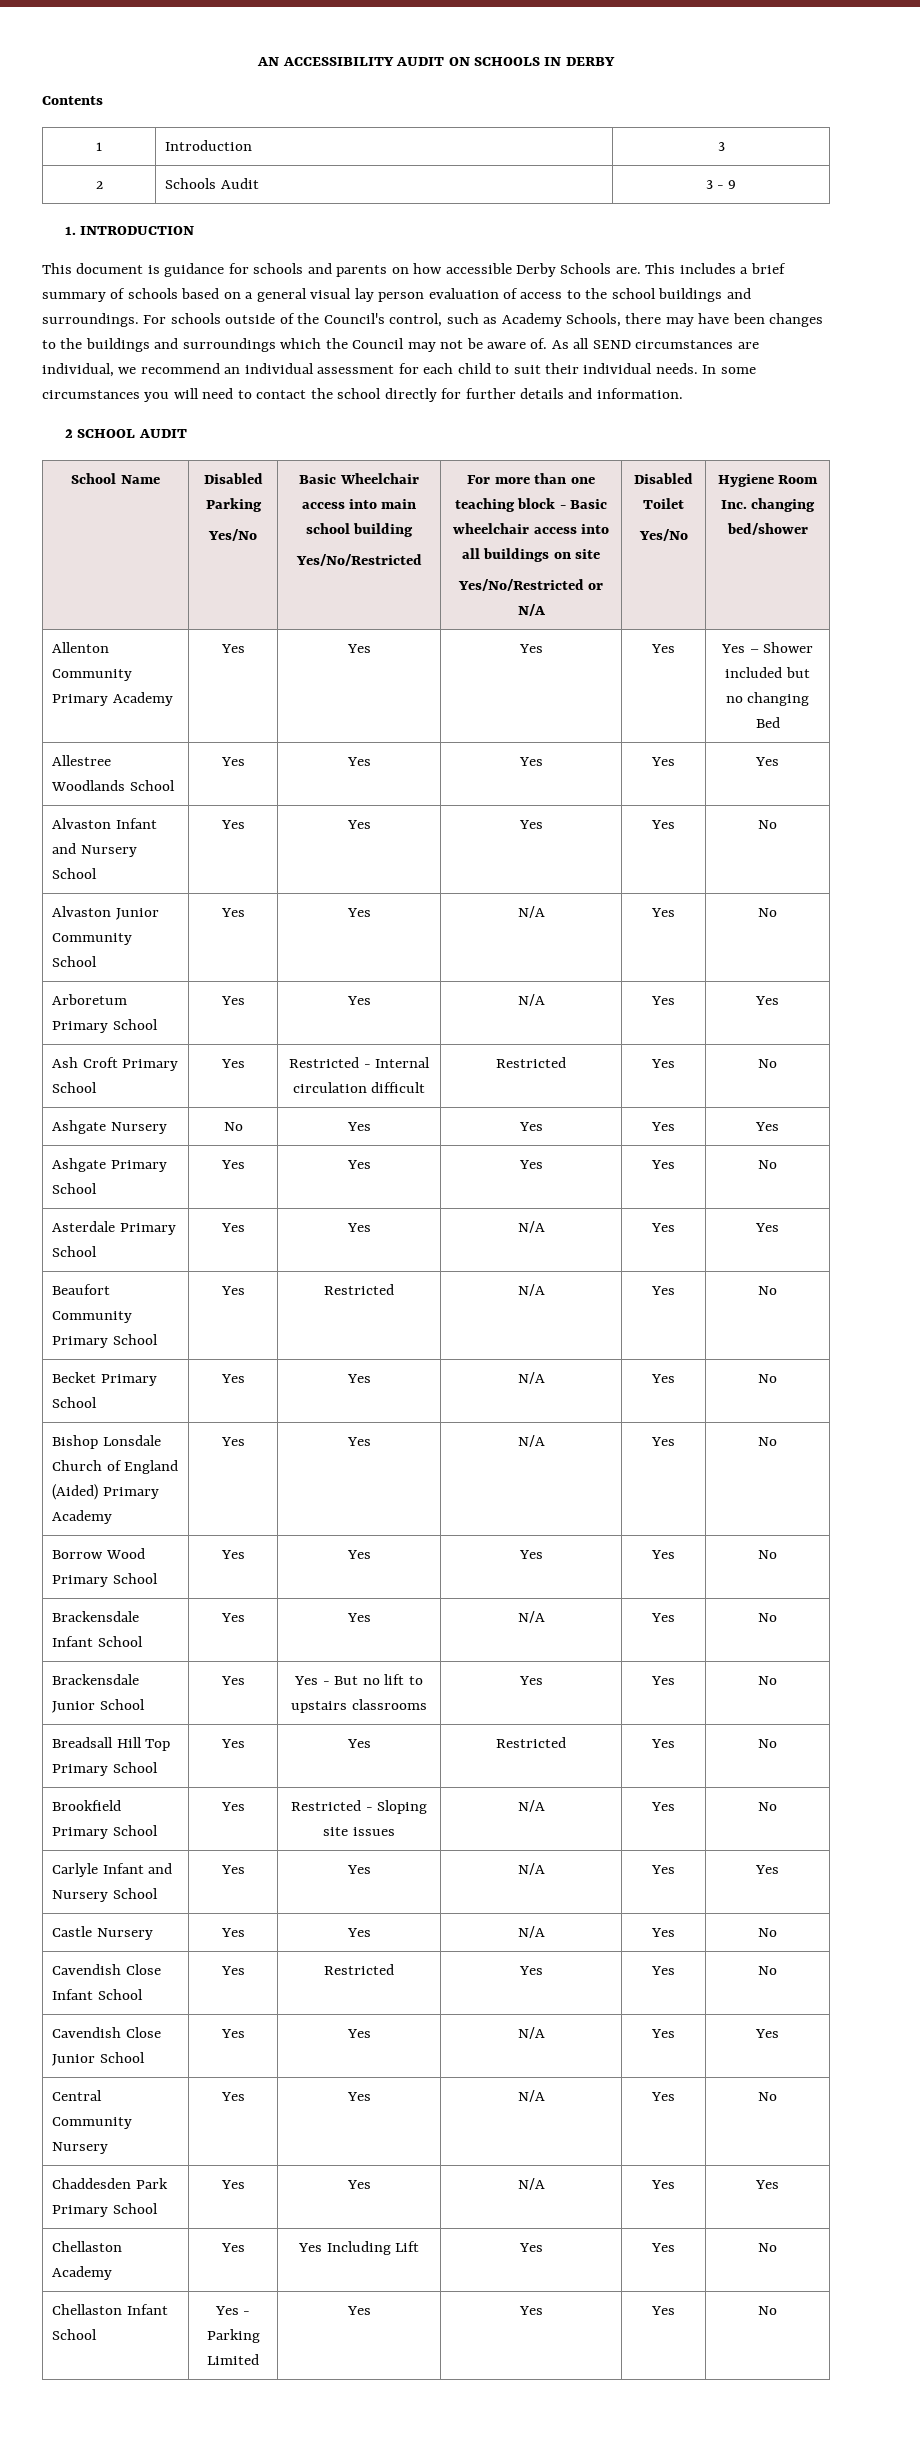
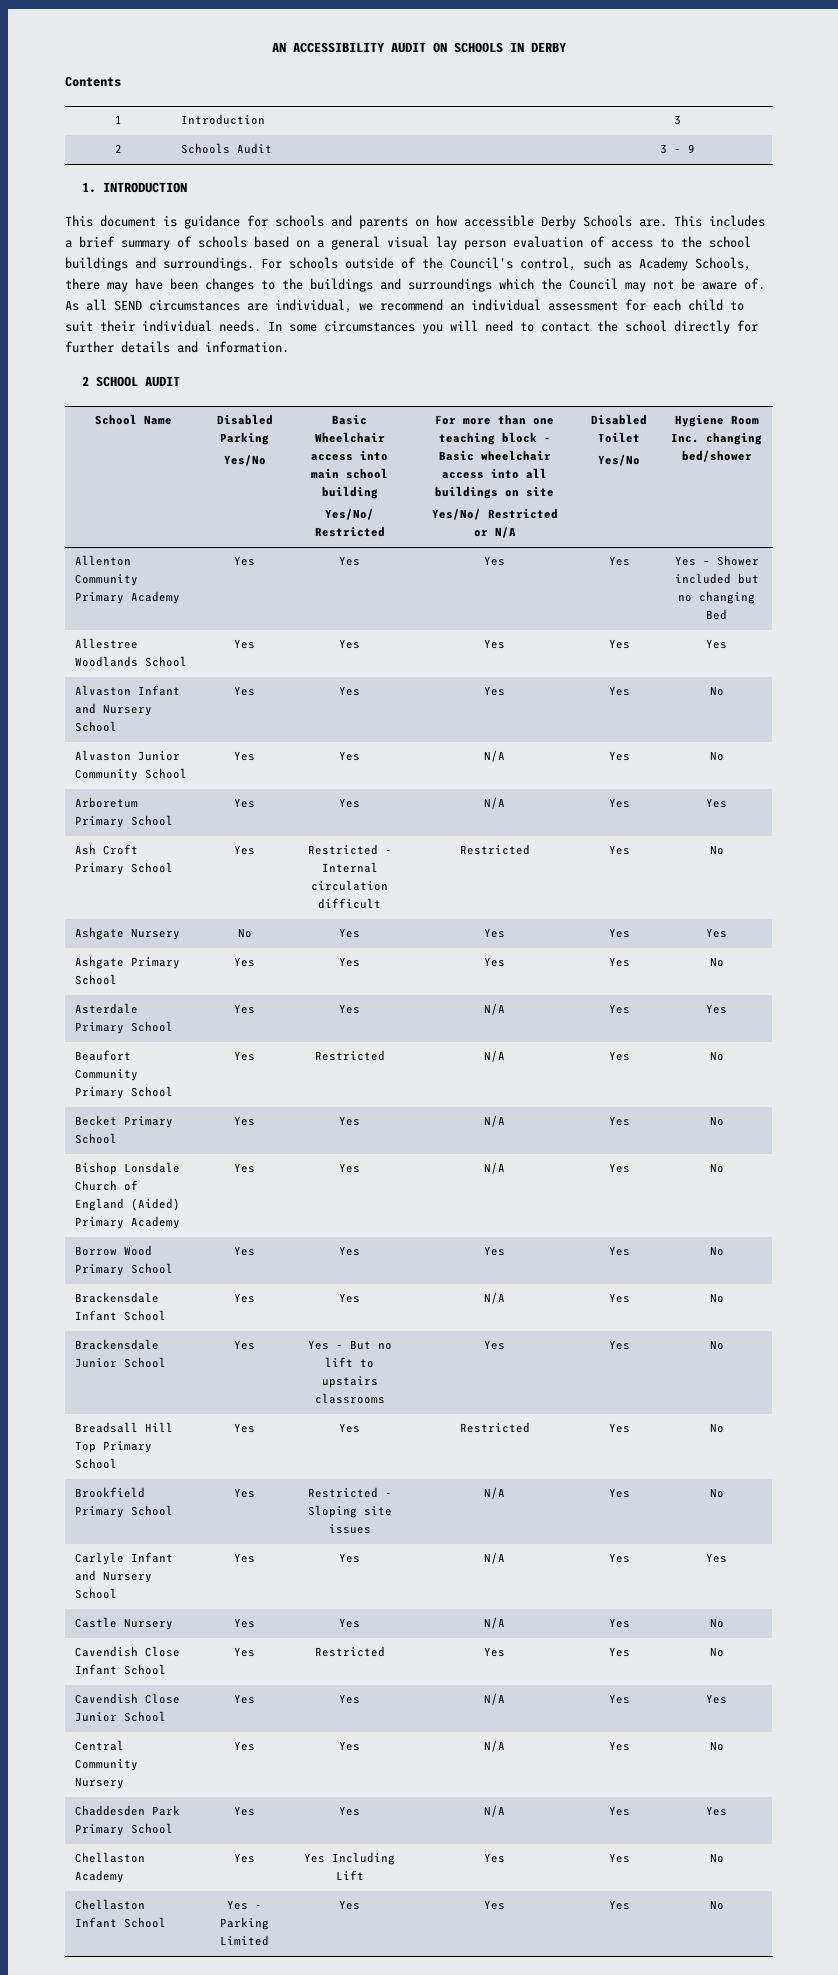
  Basic Wheelchair access into main school building
- Yes/No/Restricted
+ Yes/No/ Restricted
- Yes/No/Restricted or N/A
+ Yes/No/ Restricted or N/A

